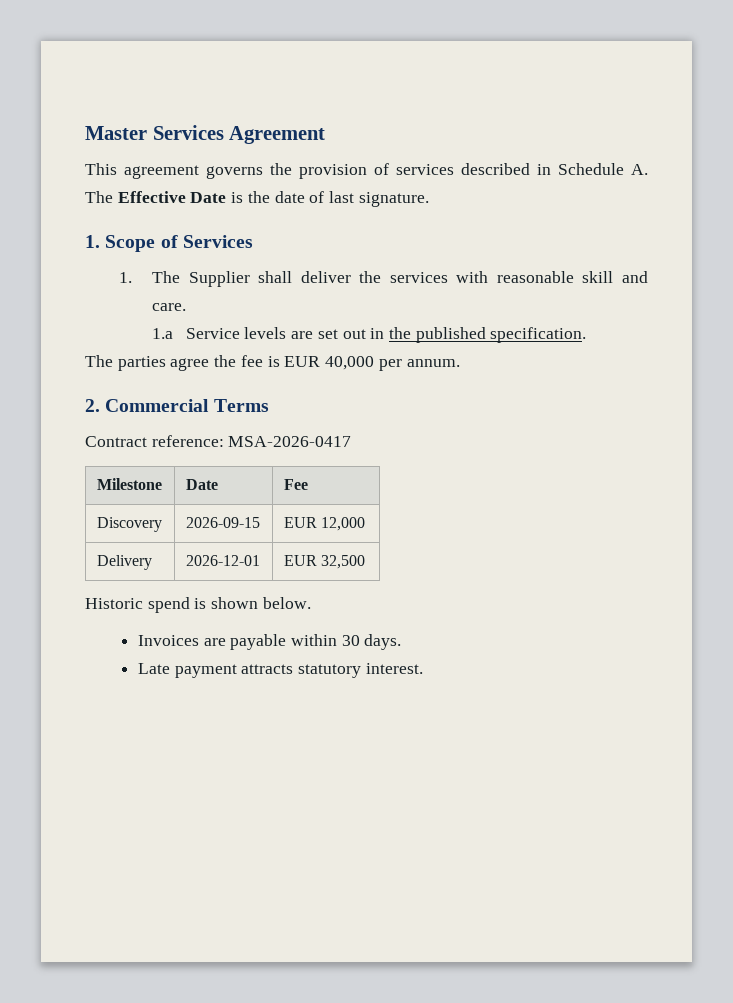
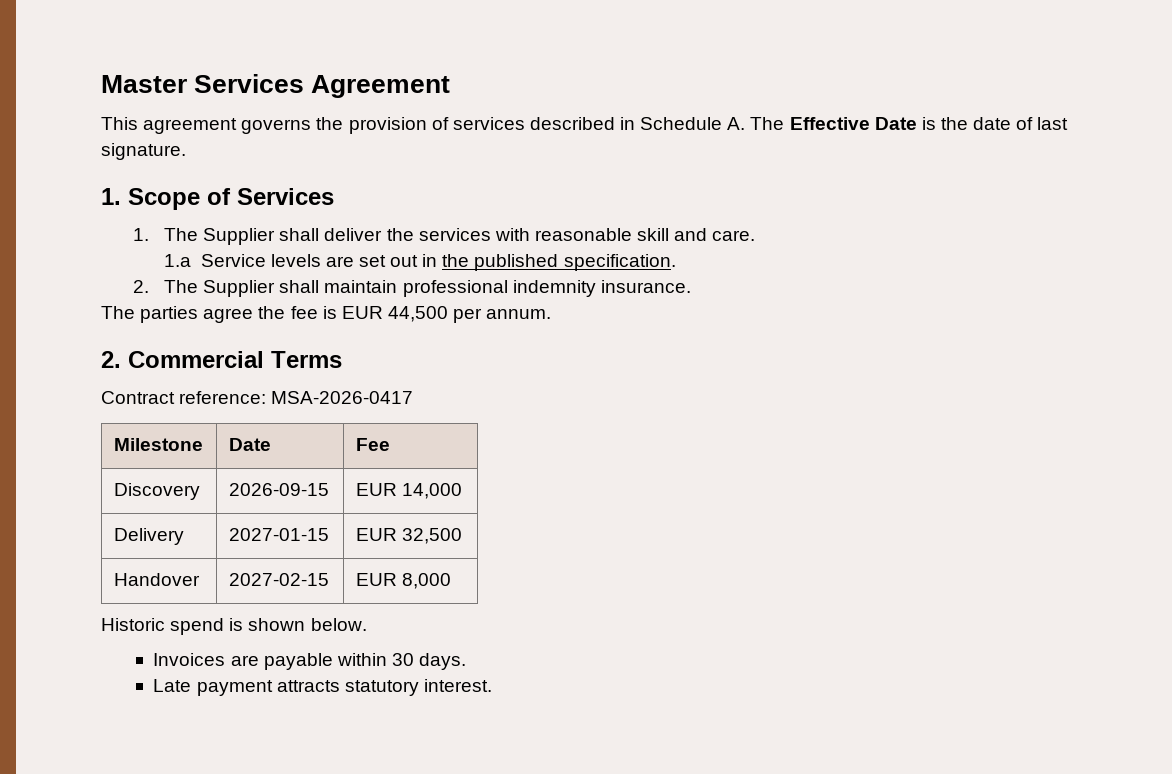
+ 2. The Supplier shall maintain professional indemnity insurance.
- The parties agree the fee is EUR 40,000 per annum.
+ The parties agree the fee is EUR 44,500 per annum.
- Discovery | 2026-09-15 | EUR 12,000
+ Discovery | 2026-09-15 | EUR 14,000
- Delivery | 2026-12-01 | EUR 32,500
+ Delivery | 2027-01-15 | EUR 32,500
+ Handover | 2027-02-15 | EUR 8,000

